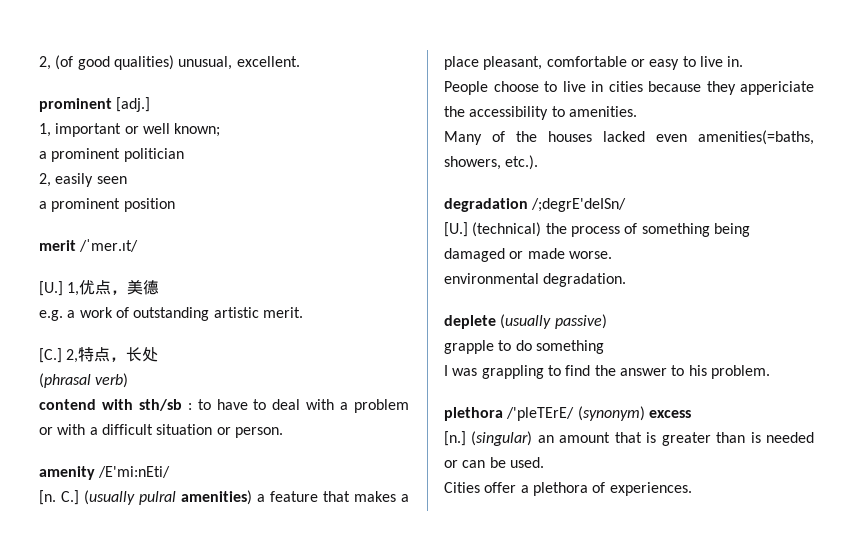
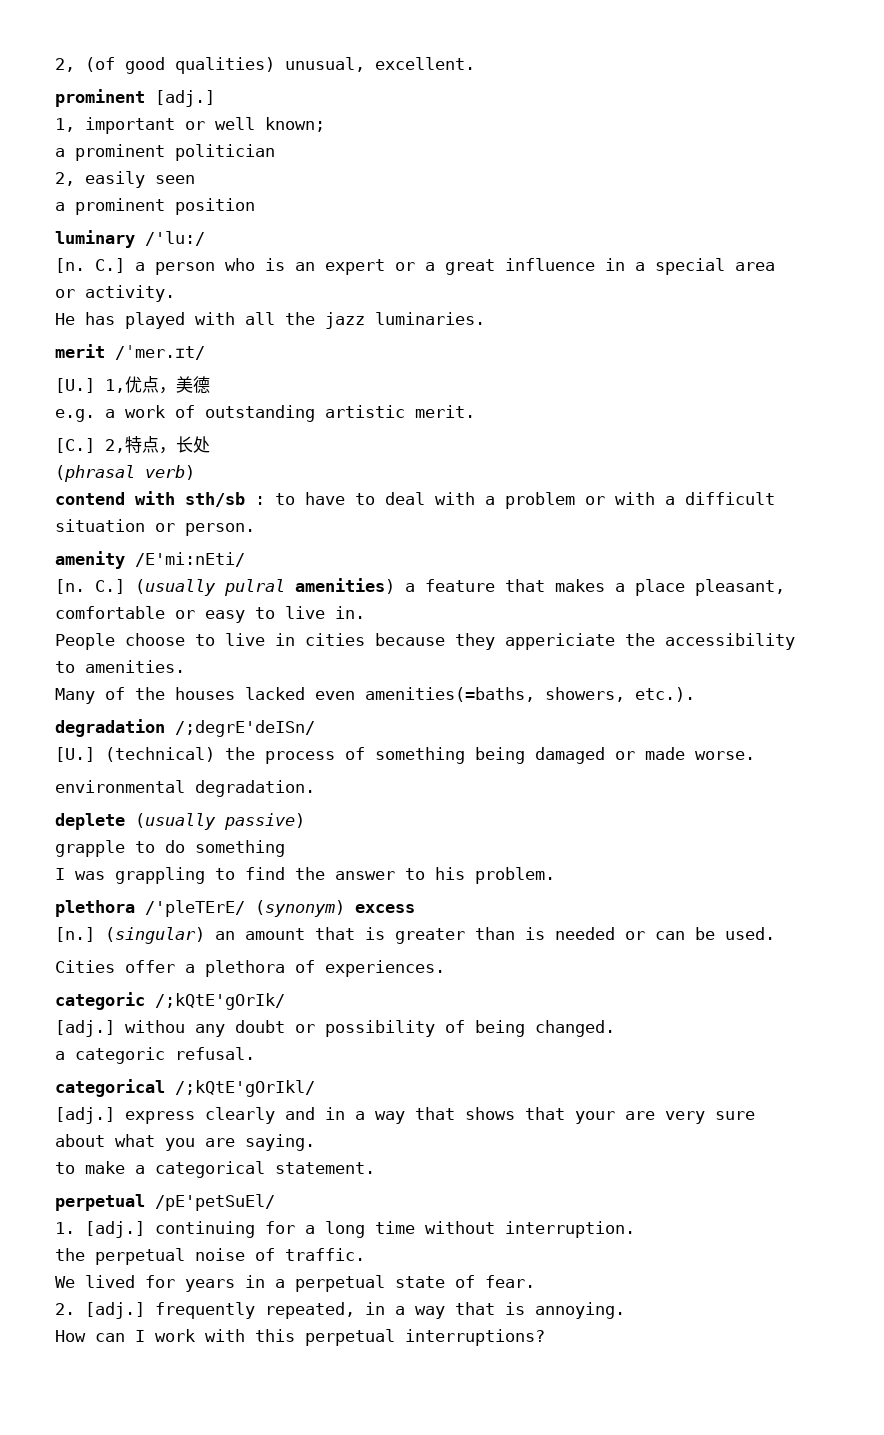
+ luminary /'lu:/
+ [n. C.] a person who is an expert or a great influence in a special area or activity.
+ He has played with all the jazz luminaries.
+ categoric /;kQtE'gOrIk/
+ [adj.] withou any doubt or possibility of being changed.
+ a categoric refusal.
+ categorical /;kQtE'gOrIkl/
+ [adj.] express clearly and in a way that shows that your are very sure about what you are saying.
+ to make a categorical statement.
+ perpetual /pE'petSuEl/
+ 1. [adj.] continuing for a long time without interruption.
+ the perpetual noise of traffic.
+ We lived for years in a perpetual state of fear.
+ 2. [adj.] frequently repeated, in a way that is annoying.
+ How can I work with this perpetual interruptions?

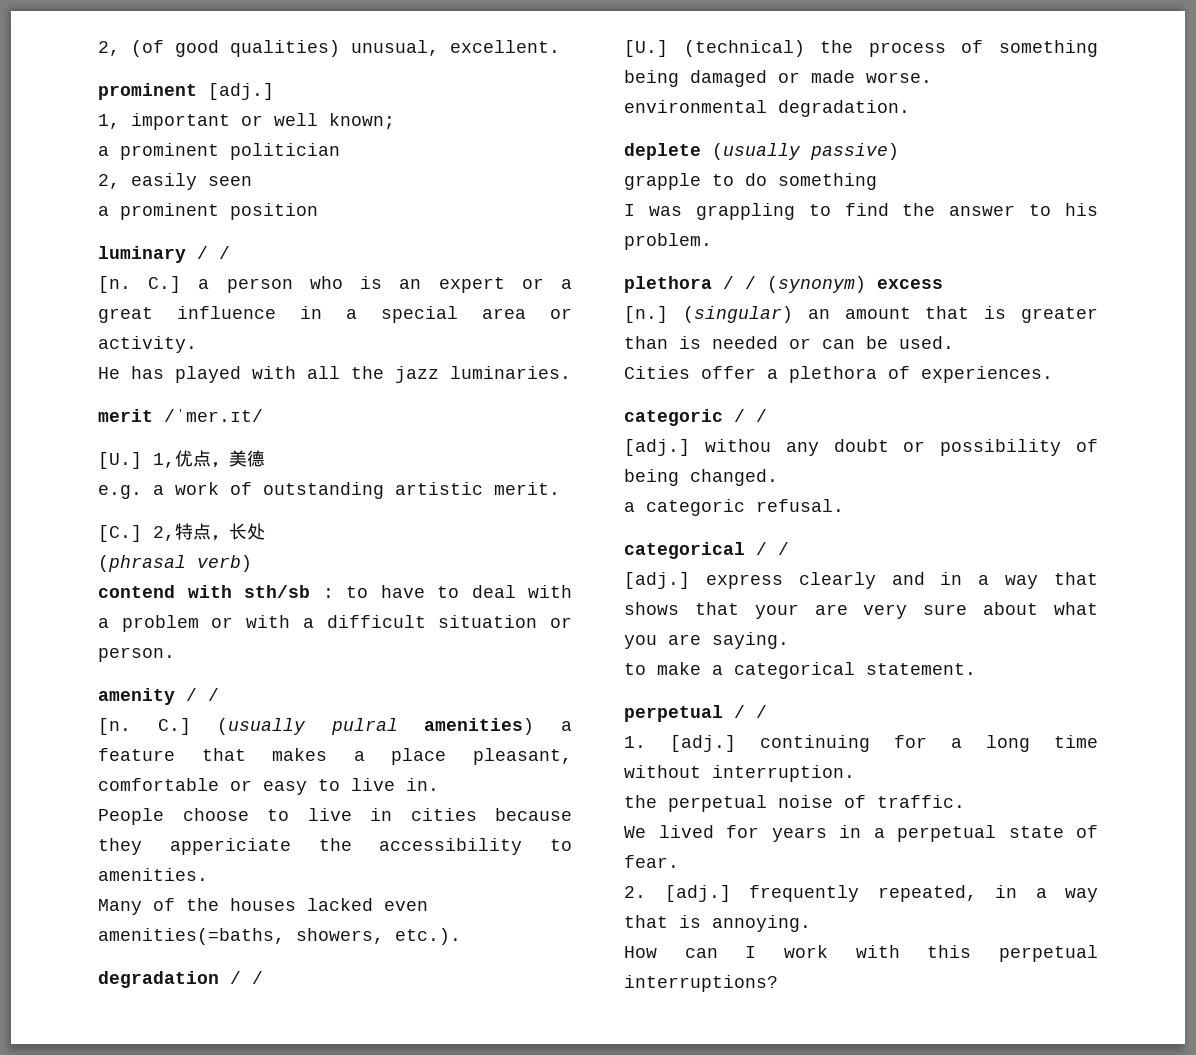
- luminary /'lu:/
+ luminary / /
- amenity /E'mi:nEti/
+ amenity / /
- degradation /;degrE'deISn/
+ degradation / /
- plethora /'pleTErE/ (synonym) excess
+ plethora / / (synonym) excess
- categoric /;kQtE'gOrIk/
+ categoric / /
- categorical /;kQtE'gOrIkl/
+ categorical / /
- perpetual /pE'petSuEl/
+ perpetual / /

